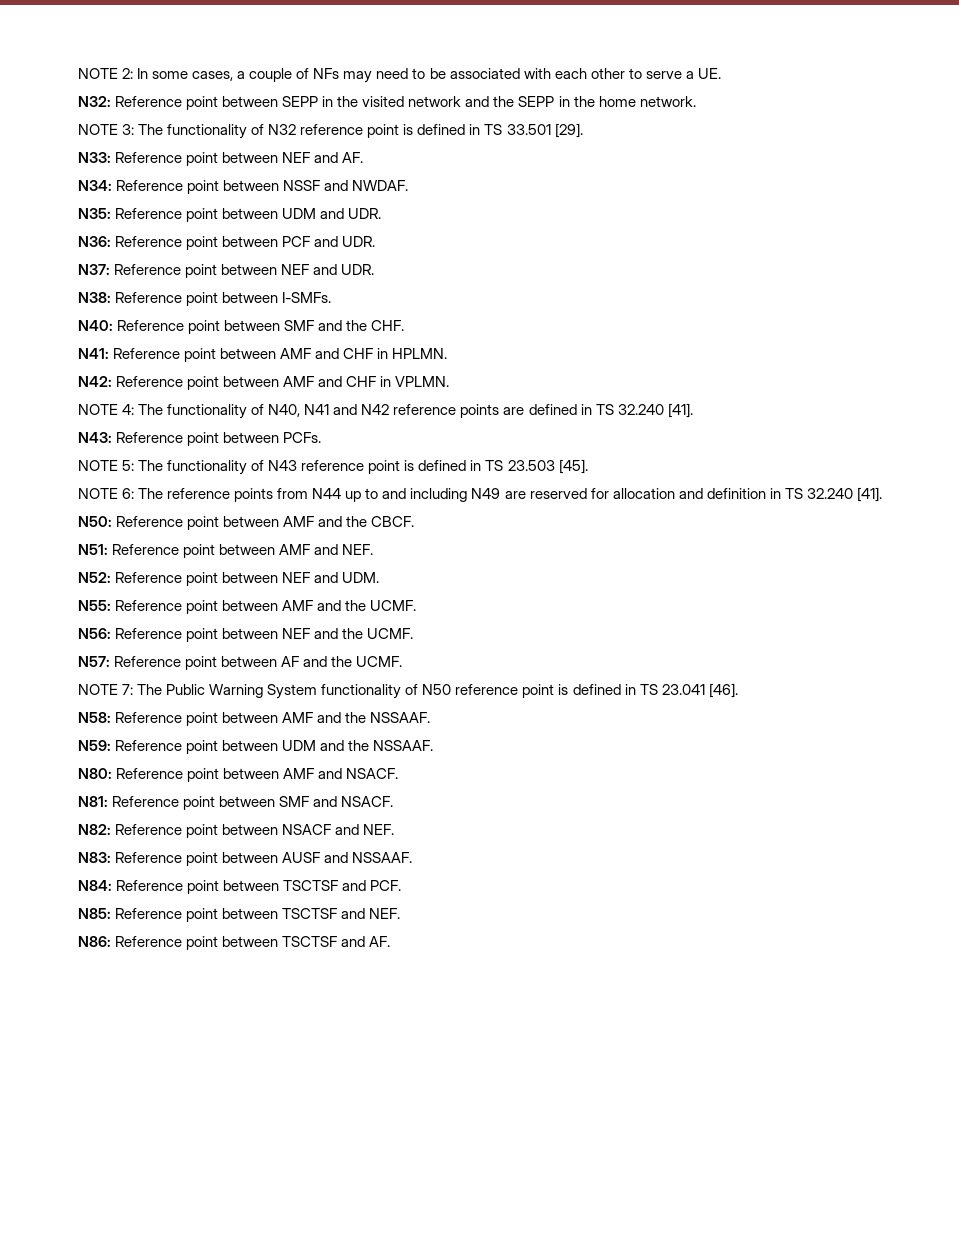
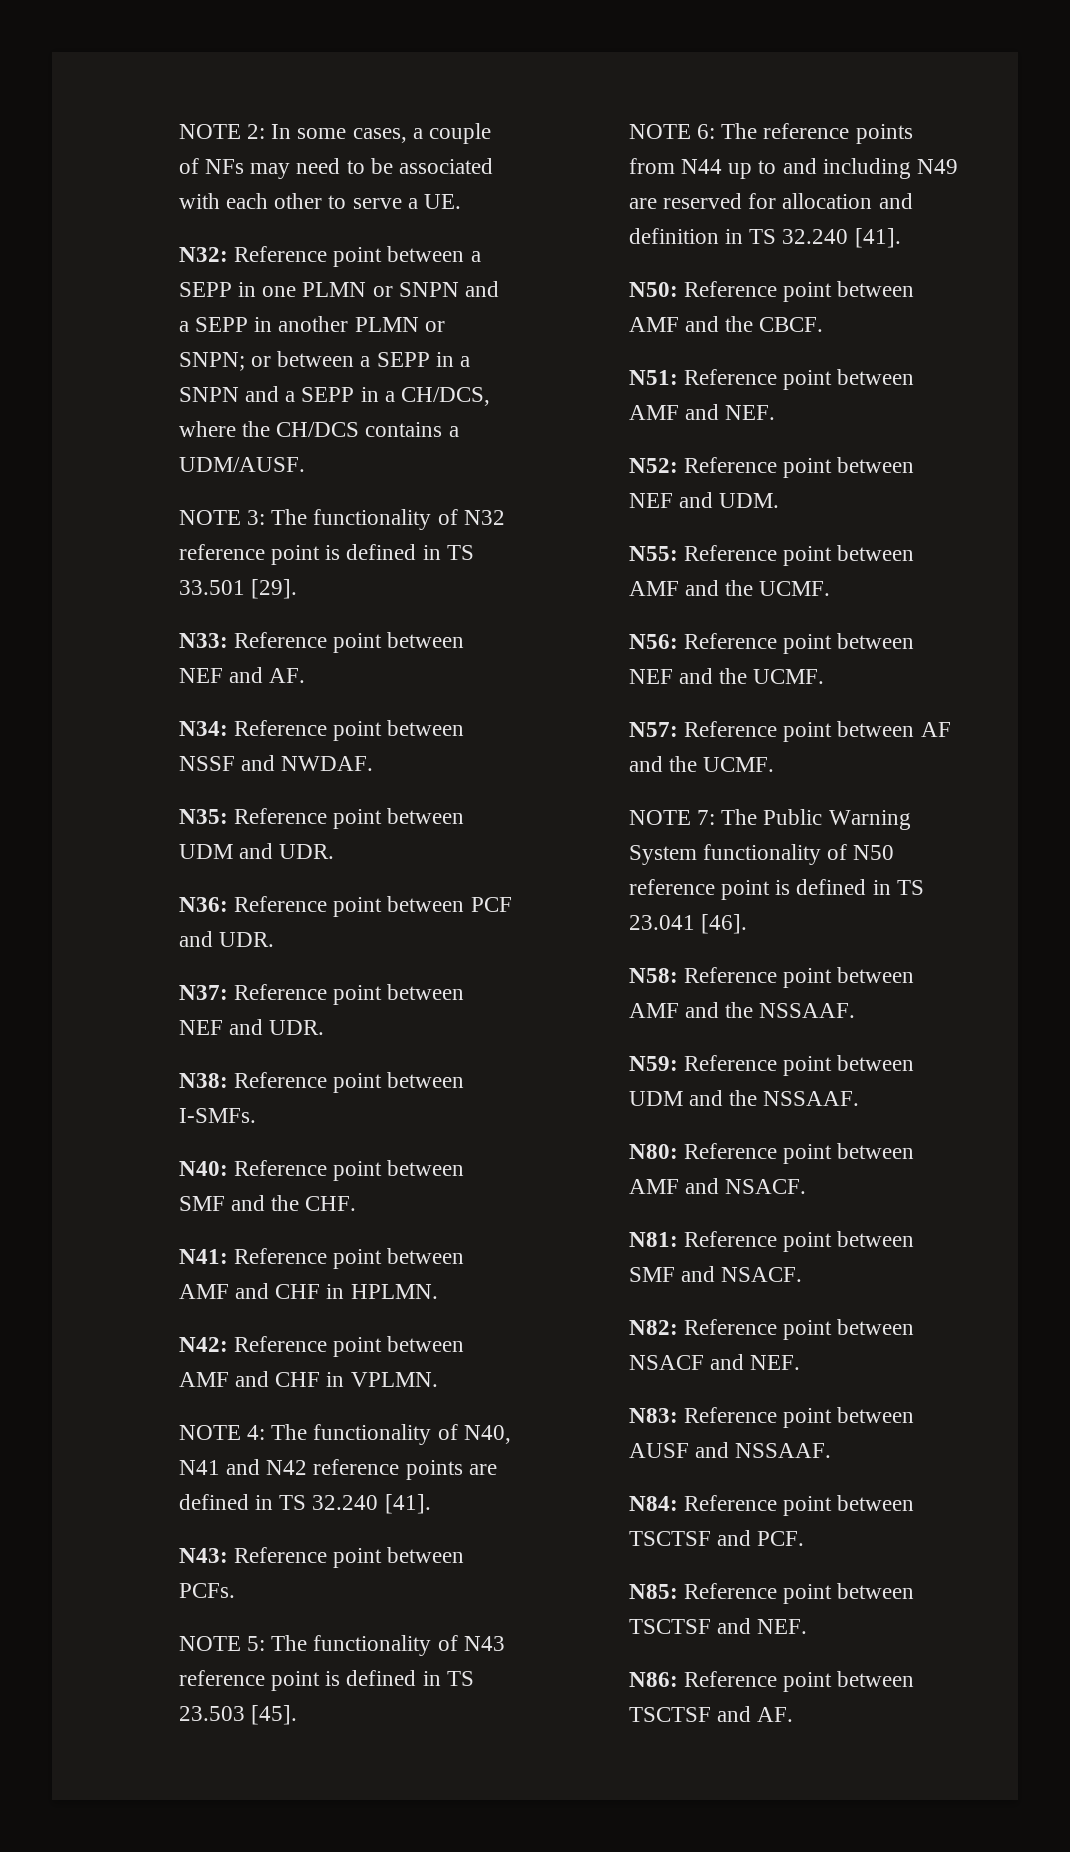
- N32: Reference point between SEPP in the visited network and the SEPP in the home network.
+ N32: Reference point between a SEPP in one PLMN or SNPN and a SEPP in another PLMN or SNPN; or between a SEPP in a SNPN and a SEPP in a CH/DCS, where the CH/DCS contains a UDM/AUSF.

